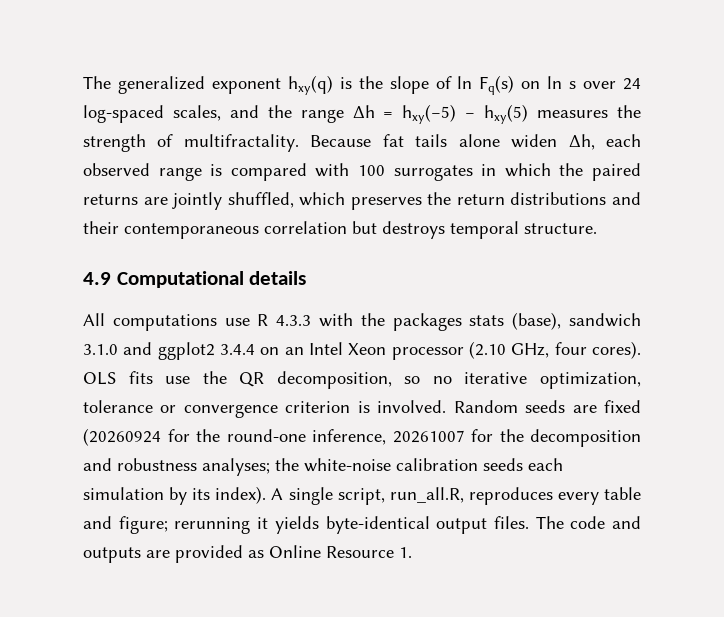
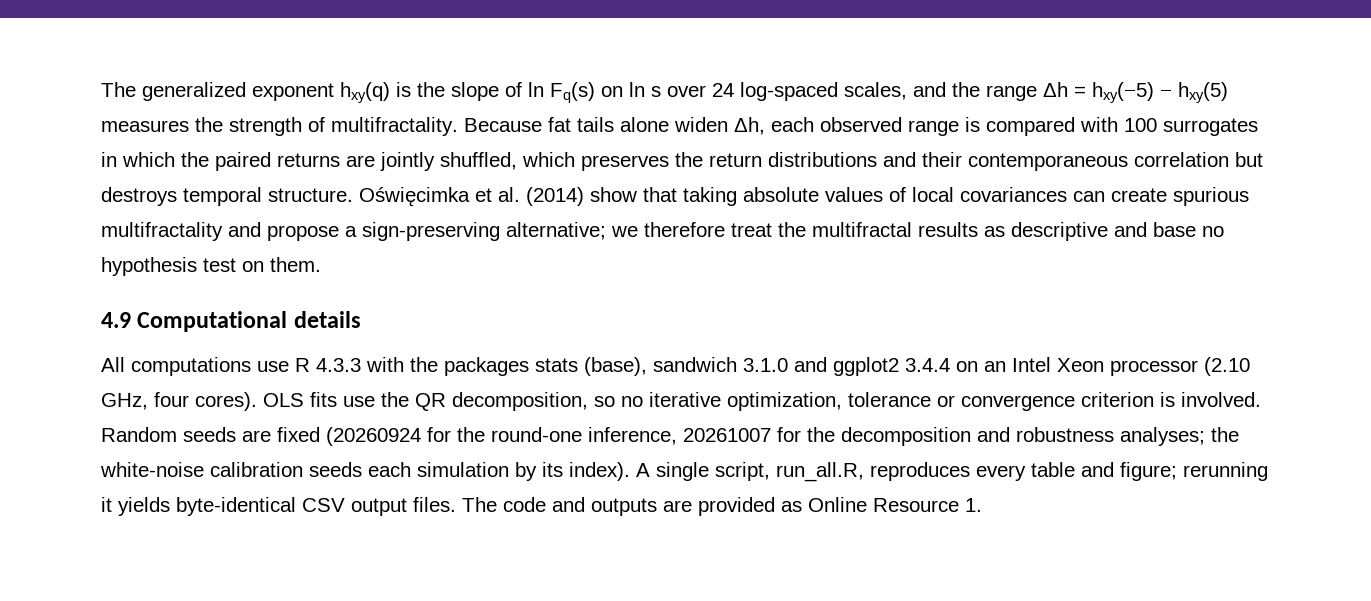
+ Oświęcimka et al. (2014) show that taking absolute values of local covariances can create spurious multifractality and propose a sign-preserving alternative; we therefore treat the multifractal results as descriptive and base no hypothesis test on them.
- A single script, run_all.R, reproduces every table and figure; rerunning it yields byte-identical output files.
+ A single script, run_all.R, reproduces every table and figure; rerunning it yields byte-identical CSV output files.

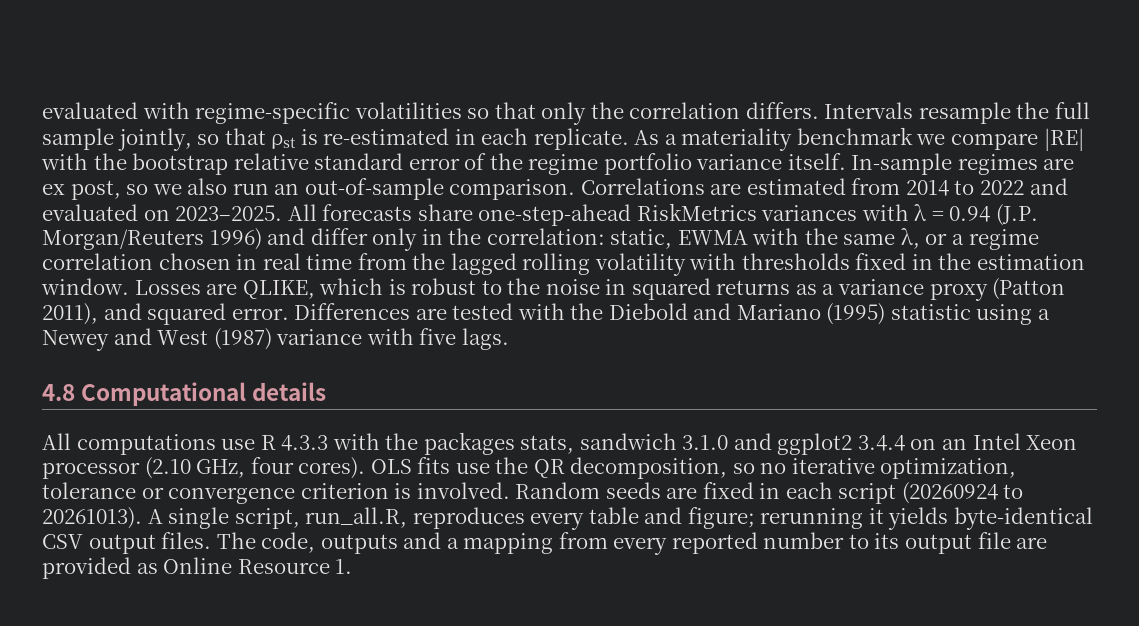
- The generalized exponent hxy(q) is the slope of ln Fq(s) on ln s over 24 log-spaced scales, and the range Δh = hxy(−5) − hxy(5) measures the strength of multifractality. Because fat tails alone widen Δh, each observed range is compared with 100 surrogates in which the paired returns are jointly shuffled, which preserves the return distributions and their contemporaneous correlation but destroys temporal structure. Oświęcimka et al. (2014) show that taking absolute values of local covariances can create spurious multifractality and propose a sign-preserving alternative; we therefore treat the multifractal results as descriptive and base no hypothesis test on them.
- 4.9 Computational details
+ evaluated with regime-specific volatilities so that only the correlation differs. Intervals resample the full sample jointly, so that ρst is re-estimated in each replicate. As a materiality benchmark we compare |RE| with the bootstrap relative standard error of the regime portfolio variance itself. In-sample regimes are ex post, so we also run an out-of-sample comparison. Correlations are estimated from 2014 to 2022 and evaluated on 2023–2025. All forecasts share one-step-ahead RiskMetrics variances with λ = 0.94 (J.P. Morgan/Reuters 1996) and differ only in the correlation: static, EWMA with the same λ, or a regime correlation chosen in real time from the lagged rolling volatility with thresholds fixed in the estimation window. Losses are QLIKE, which is robust to the noise in squared returns as a variance proxy (Patton 2011), and squared error. Differences are tested with the Diebold and Mariano (1995) statistic using a Newey and West (1987) variance with five lags.
+ 4.8 Computational details
- All computations use R 4.3.3 with the packages stats (base), sandwich 3.1.0 and ggplot2 3.4.4 on an Intel Xeon processor (2.10 GHz, four cores).
+ All computations use R 4.3.3 with the packages stats, sandwich 3.1.0 and ggplot2 3.4.4 on an Intel Xeon processor (2.10 GHz, four cores).
- Random seeds are fixed (20260924 for the round-one inference, 20261007 for the decomposition and robustness analyses; the white-noise calibration seeds each simulation by its index).
+ Random seeds are fixed in each script (20260924 to 20261013).
- The code and outputs are provided as Online Resource 1.
+ The code, outputs and a mapping from every reported number to its output file are provided as Online Resource 1.

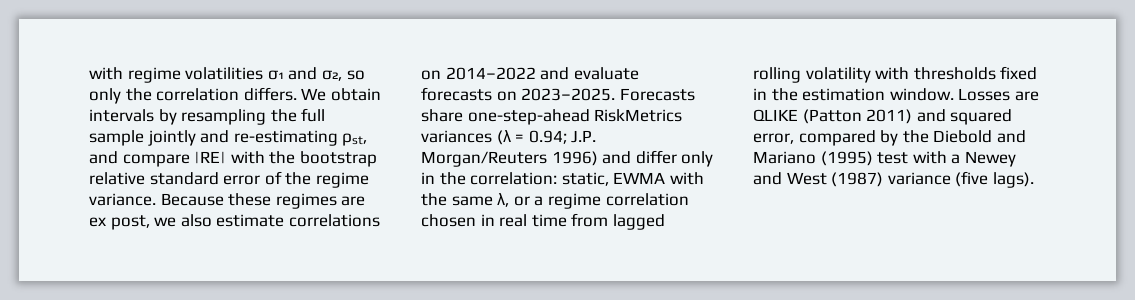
- evaluated with regime-specific volatilities so that only the correlation differs. Intervals resample the full sample jointly, so that ρst is re-estimated in each replicate. As a materiality benchmark we compare |RE| with the bootstrap relative standard error of the regime portfolio variance itself. In-sample regimes are ex post, so we also run an out-of-sample comparison. Correlations are estimated from 2014 to 2022 and evaluated on 2023–2025. All forecasts share one-step-ahead RiskMetrics variances with λ = 0.94 (J.P. Morgan/Reuters 1996) and differ only in the correlation: static, EWMA with the same λ, or a regime correlation chosen in real time from the lagged rolling volatility with thresholds fixed in the estimation window.
+ with regime volatilities σ₁ and σ₂, so only the correlation differs. We obtain intervals by resampling the full sample jointly and re-estimating ρst, and compare |RE| with the bootstrap relative standard error of the regime variance. Because these regimes are ex post, we also estimate correlations on 2014–2022 and evaluate forecasts on 2023–2025. Forecasts share one-step-ahead RiskMetrics variances (λ = 0.94; J.P. Morgan/Reuters 1996) and differ only in the correlation: static, EWMA with the same λ, or a regime correlation chosen in real time from lagged rolling volatility with thresholds fixed in the estimation window.
- Losses are QLIKE, which is robust to the noise in squared returns as a variance proxy (Patton 2011), and squared error. Differences are tested with the Diebold and Mariano (1995) statistic using a Newey and West (1987) variance with five lags.
- 4.8 Computational details
- All computations use R 4.3.3 with the packages stats, sandwich 3.1.0 and ggplot2 3.4.4 on an Intel Xeon processor (2.10 GHz, four cores). OLS fits use the QR decomposition, so no iterative optimization, tolerance or convergence criterion is involved. Random seeds are fixed in each script (20260924 to 20261013). A single script, run_all.R, reproduces every table and figure; rerunning it yields byte-identical CSV output files. The code, outputs and a mapping from every reported number to its output file are provided as Online Resource 1.
+ Losses are QLIKE (Patton 2011) and squared error, compared by the Diebold and Mariano (1995) test with a Newey and West (1987) variance (five lags).

